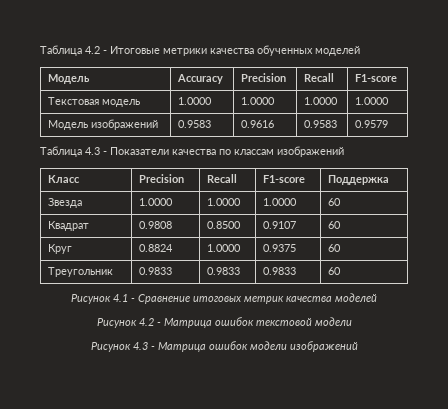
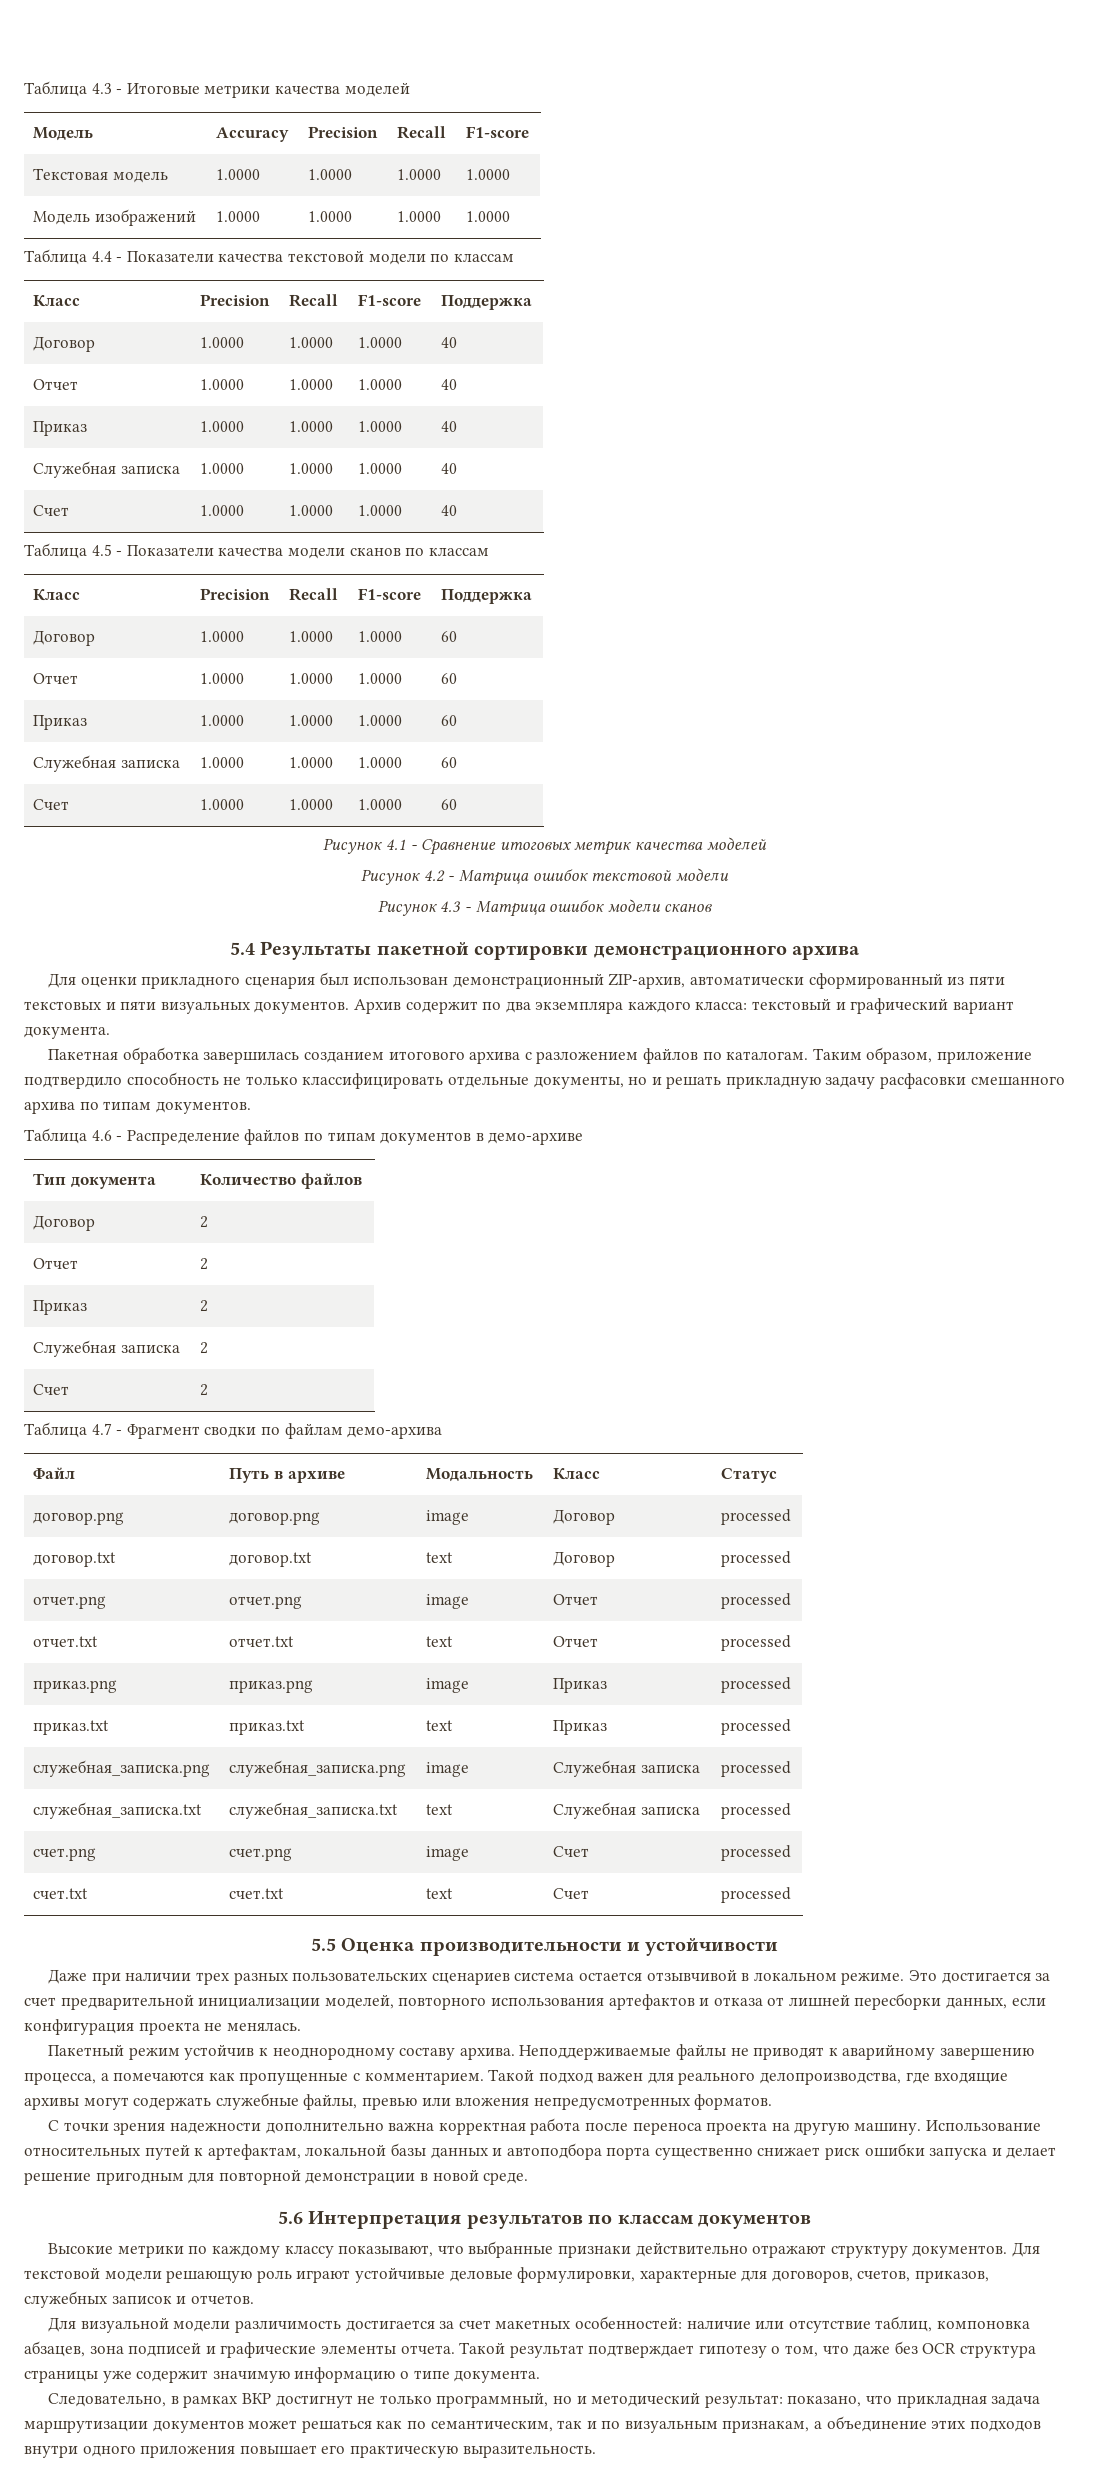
- Таблица 4.2 - Итоговые метрики качества обученных моделей
+ Таблица 4.3 - Итоговые метрики качества моделей
- Модель изображений | 0.9583 | 0.9616 | 0.9583 | 0.9579
- Таблица 4.3 - Показатели качества по классам изображений
+ Модель изображений | 1.0000 | 1.0000 | 1.0000 | 1.0000
+ Таблица 4.4 - Показатели качества текстовой модели по классам
  Класс | Precision | Recall | F1-score | Поддержка
- Звезда | 1.0000 | 1.0000 | 1.0000 | 60
- Квадрат | 0.9808 | 0.8500 | 0.9107 | 60
- Круг | 0.8824 | 1.0000 | 0.9375 | 60
- Треугольник | 0.9833 | 0.9833 | 0.9833 | 60
+ Договор | 1.0000 | 1.0000 | 1.0000 | 40
+ Отчет | 1.0000 | 1.0000 | 1.0000 | 40
+ Приказ | 1.0000 | 1.0000 | 1.0000 | 40
+ Служебная записка | 1.0000 | 1.0000 | 1.0000 | 40
+ Счет | 1.0000 | 1.0000 | 1.0000 | 40
+ Таблица 4.5 - Показатели качества модели сканов по классам
+ Класс | Precision | Recall | F1-score | Поддержка
+ Договор | 1.0000 | 1.0000 | 1.0000 | 60
+ Отчет | 1.0000 | 1.0000 | 1.0000 | 60
+ Приказ | 1.0000 | 1.0000 | 1.0000 | 60
+ Служебная записка | 1.0000 | 1.0000 | 1.0000 | 60
+ Счет | 1.0000 | 1.0000 | 1.0000 | 60
- Рисунок 4.3 - Матрица ошибок модели изображений
+ Рисунок 4.3 - Матрица ошибок модели сканов
+ 5.4 Результаты пакетной сортировки демонстрационного архива
+ Для оценки прикладного сценария был использован демонстрационный ZIP-архив, автоматически сформированный из пяти текстовых и пяти визуальных документов. Архив содержит по два экземпляра каждого класса: текстовый и графический вариант документа.
+ Пакетная обработка завершилась созданием итогового архива с разложением файлов по каталогам. Таким образом, приложение подтвердило способность не только классифицировать отдельные документы, но и решать прикладную задачу расфасовки смешанного архива по типам документов.
+ Таблица 4.6 - Распределение файлов по типам документов в демо-архиве
+ Тип документа | Количество файлов
+ Договор | 2
+ Отчет | 2
+ Приказ | 2
+ Служебная записка | 2
+ Счет | 2
+ Таблица 4.7 - Фрагмент сводки по файлам демо-архива
+ Файл | Путь в архиве | Модальность | Класс | Статус
+ договор.png | договор.png | image | Договор | processed
+ договор.txt | договор.txt | text | Договор | processed
+ отчет.png | отчет.png | image | Отчет | processed
+ отчет.txt | отчет.txt | text | Отчет | processed
+ приказ.png | приказ.png | image | Приказ | processed
+ приказ.txt | приказ.txt | text | Приказ | processed
+ служебная_записка.png | служебная_записка.png | image | Служебная записка | processed
+ служебная_записка.txt | служебная_записка.txt | text | Служебная записка | processed
+ счет.png | счет.png | image | Счет | processed
+ счет.txt | счет.txt | text | Счет | processed
+ 5.5 Оценка производительности и устойчивости
+ Даже при наличии трех разных пользовательских сценариев система остается отзывчивой в локальном режиме. Это достигается за счет предварительной инициализации моделей, повторного использования артефактов и отказа от лишней пересборки данных, если конфигурация проекта не менялась.
+ Пакетный режим устойчив к неоднородному составу архива. Неподдерживаемые файлы не приводят к аварийному завершению процесса, а помечаются как пропущенные с комментарием. Такой подход важен для реального делопроизводства, где входящие архивы могут содержать служебные файлы, превью или вложения непредусмотренных форматов.
+ С точки зрения надежности дополнительно важна корректная работа после переноса проекта на другую машину. Использование относительных путей к артефактам, локальной базы данных и автоподбора порта существенно снижает риск ошибки запуска и делает решение пригодным для повторной демонстрации в новой среде.
+ 5.6 Интерпретация результатов по классам документов
+ Высокие метрики по каждому классу показывают, что выбранные признаки действительно отражают структуру документов. Для текстовой модели решающую роль играют устойчивые деловые формулировки, характерные для договоров, счетов, приказов, служебных записок и отчетов.
+ Для визуальной модели различимость достигается за счет макетных особенностей: наличие или отсутствие таблиц, компоновка абзацев, зона подписей и графические элементы отчета. Такой результат подтверждает гипотезу о том, что даже без OCR структура страницы уже содержит значимую информацию о типе документа.
+ Следовательно, в рамках ВКР достигнут не только программный, но и методический результат: показано, что прикладная задача маршрутизации документов может решаться как по семантическим, так и по визуальным признакам, а объединение этих подходов внутри одного приложения повышает его практическую выразительность.

